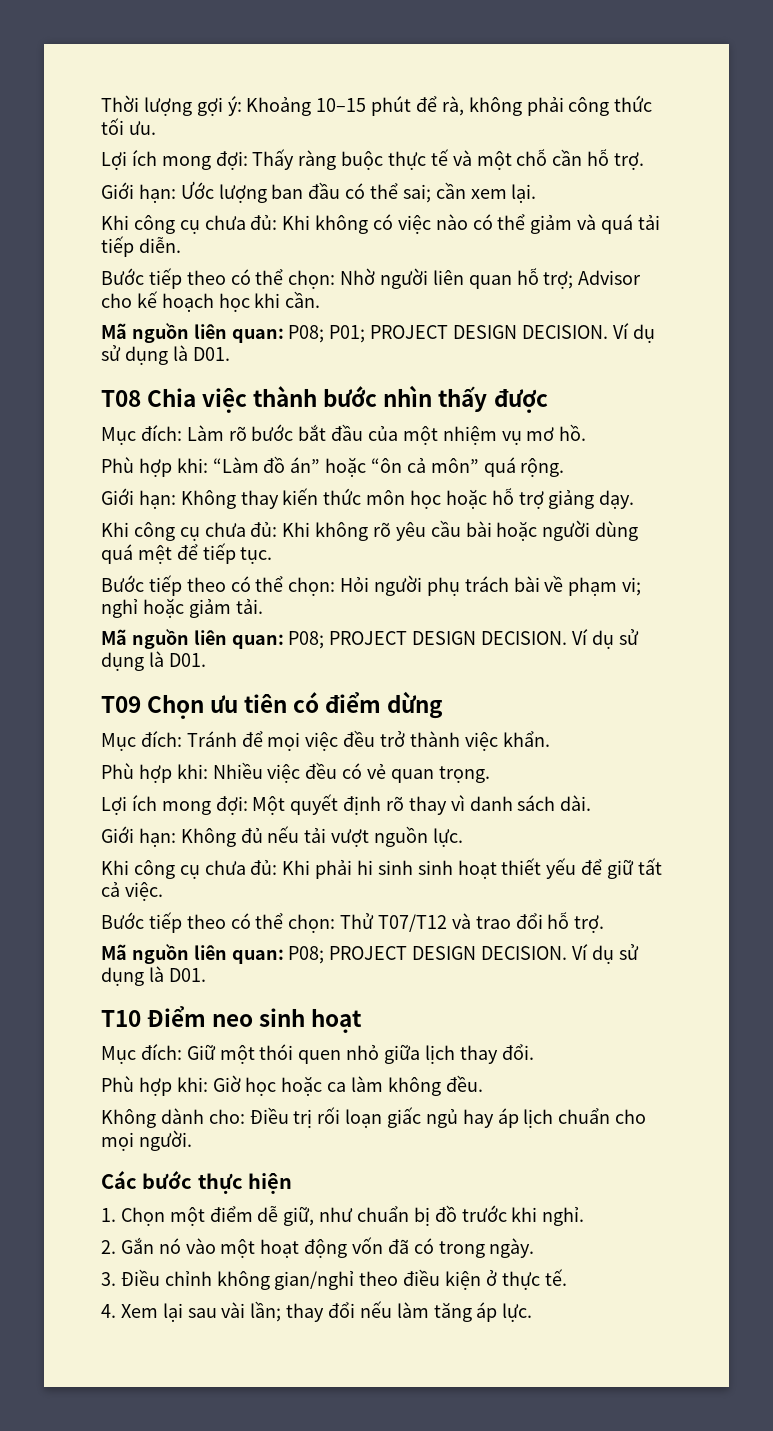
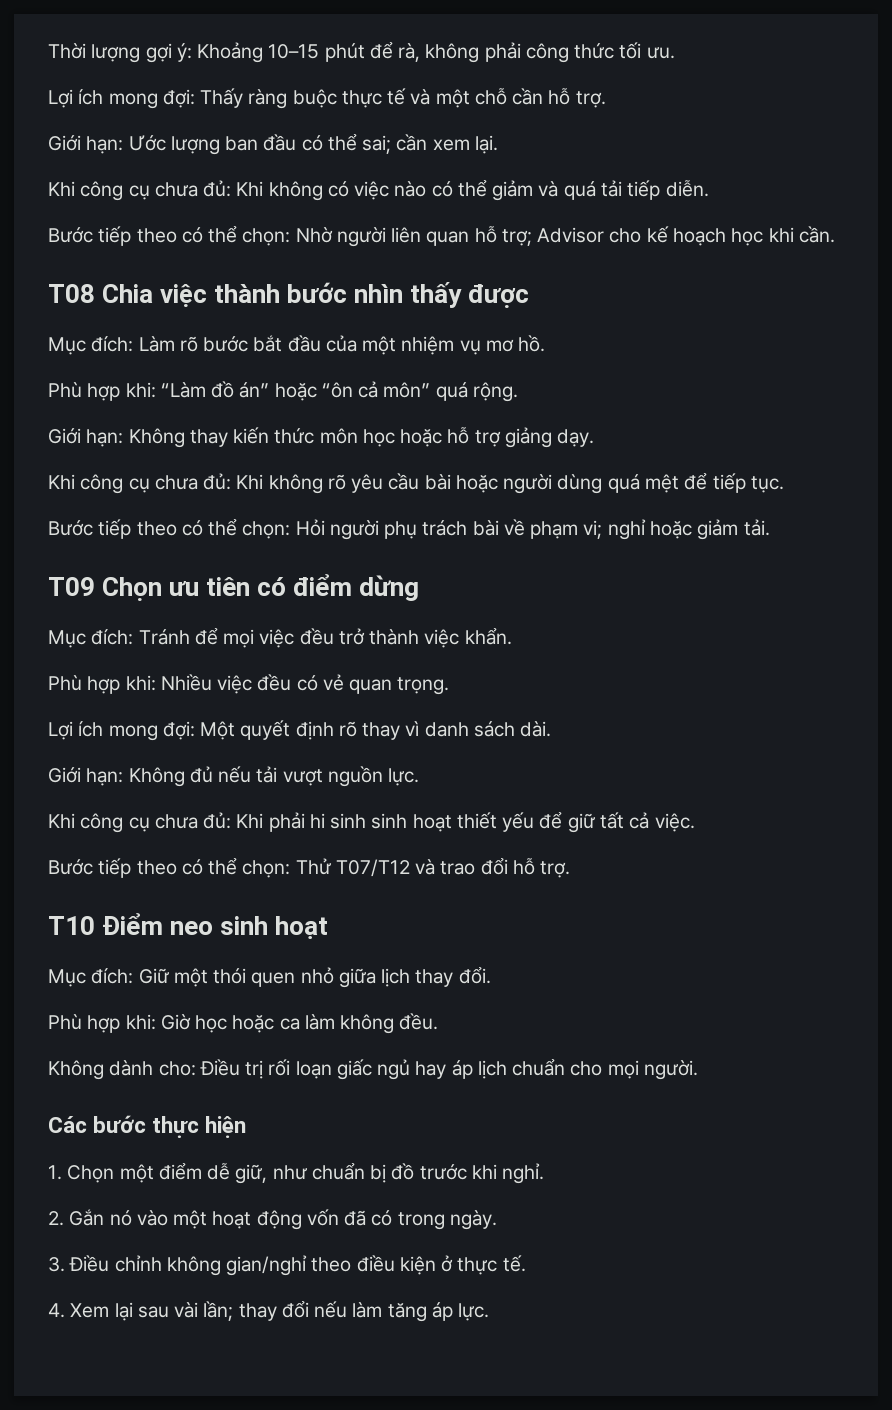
- Mã nguồn liên quan: P08; P01; PROJECT DESIGN DECISION. Ví dụ sử dụng là D01.
  Bước tiếp theo có thể chọn: Hỏi người phụ trách bài về phạm vi; nghỉ hoặc giảm tải.
- Mã nguồn liên quan: P08; PROJECT DESIGN DECISION. Ví dụ sử dụng là D01.
  Bước tiếp theo có thể chọn: Thử T07/T12 và trao đổi hỗ trợ.
- Mã nguồn liên quan: P08; PROJECT DESIGN DECISION. Ví dụ sử dụng là D01.

